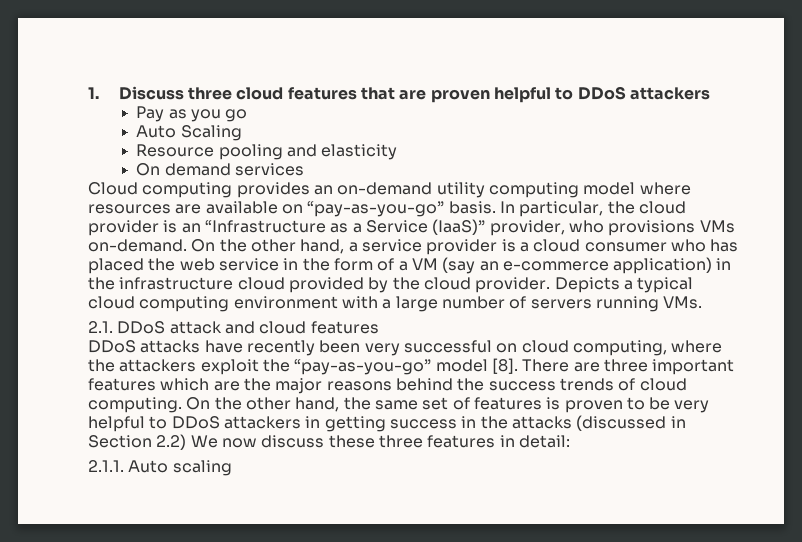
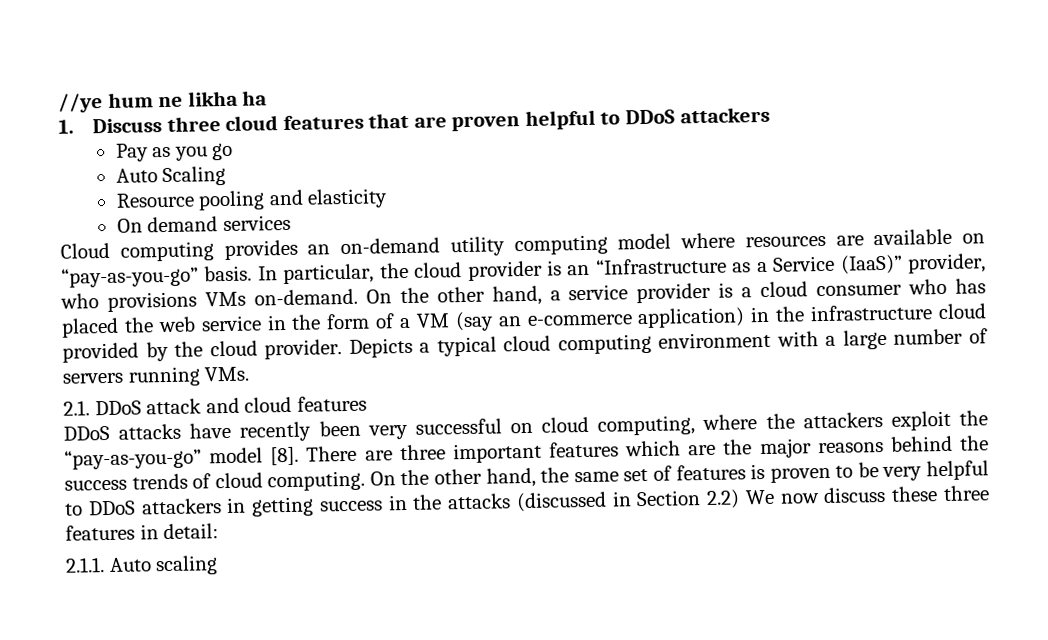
+ //ye hum ne likha ha

